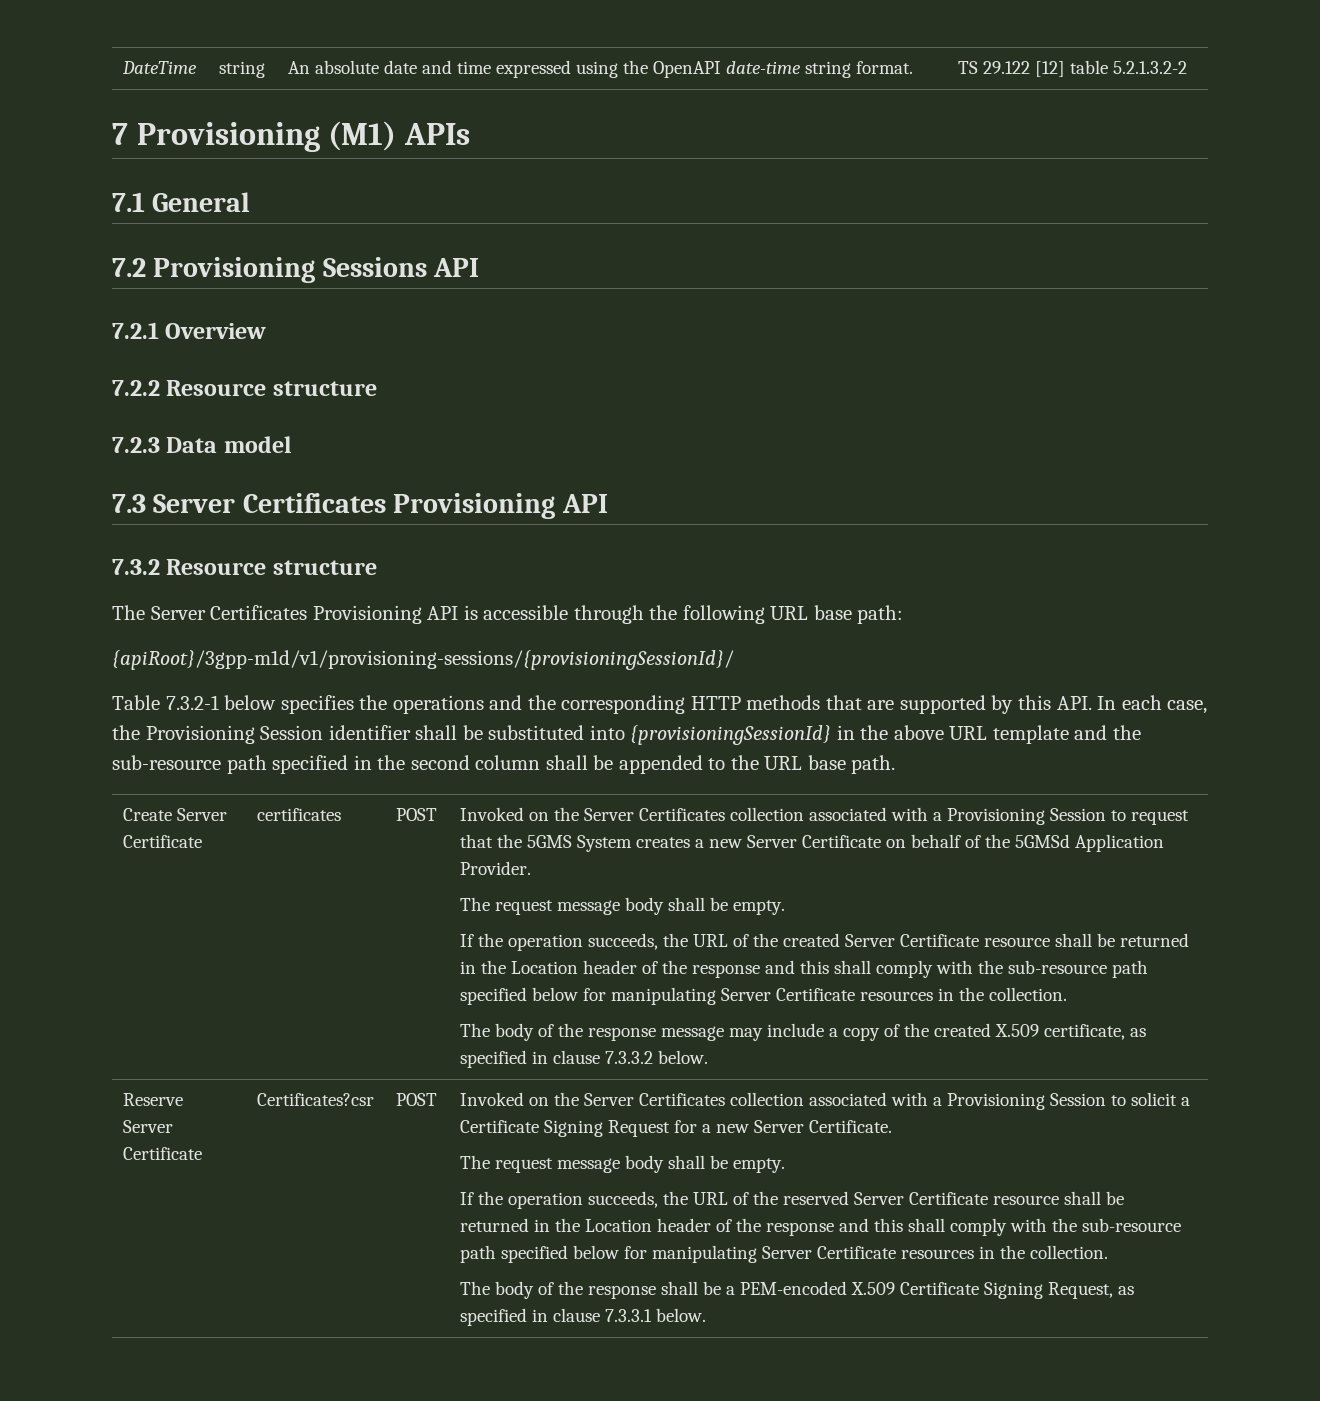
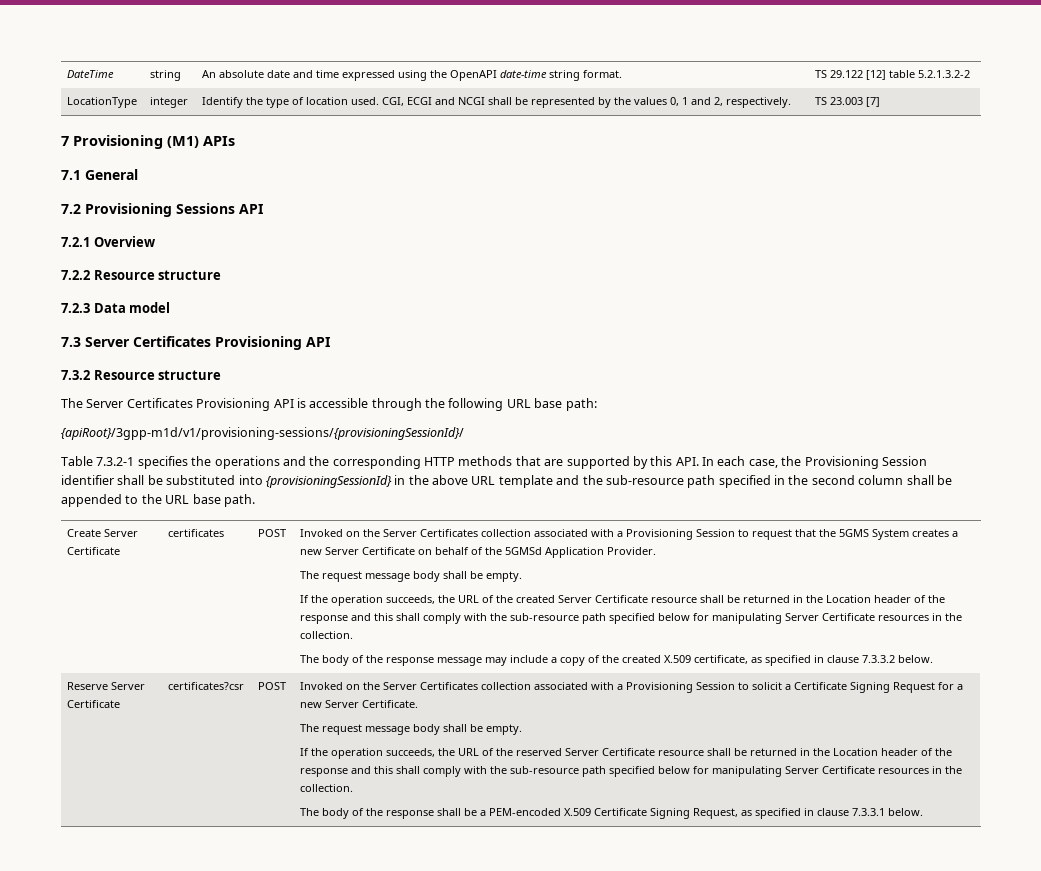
+ LocationType | integer | Identify the type of location used. CGI, ECGI and NCGI shall be represented by the values 0, 1 and 2, respectively. | TS 23.003 [7]
- Table 7.3.2-1 below specifies the operations and the corresponding HTTP methods that are supported by this API. In each case, the Provisioning Session identifier shall be substituted into {provisioningSessionId} in the above URL template and the sub-resource path specified in the second column shall be appended to the URL base path.
+ Table 7.3.2-1 specifies the operations and the corresponding HTTP methods that are supported by this API. In each case, the Provisioning Session identifier shall be substituted into {provisioningSessionId} in the above URL template and the sub-resource path specified in the second column shall be appended to the URL base path.
- Certificates?csr
+ certificates?csr

